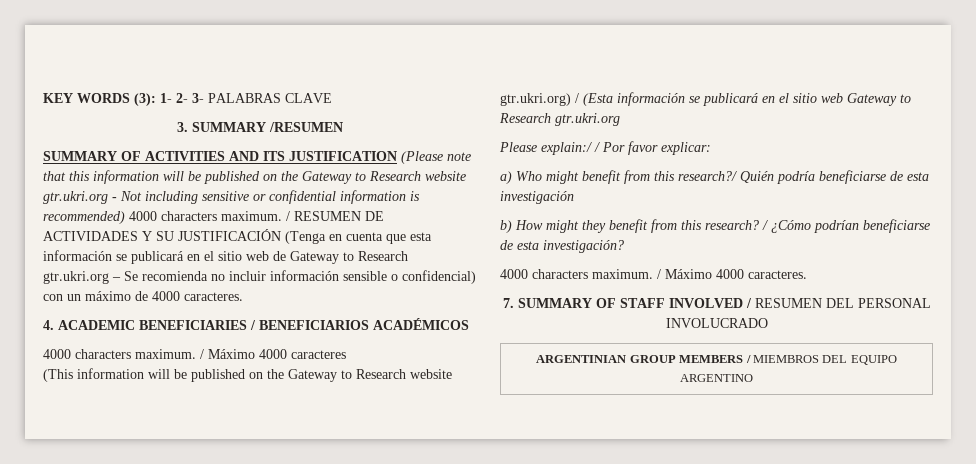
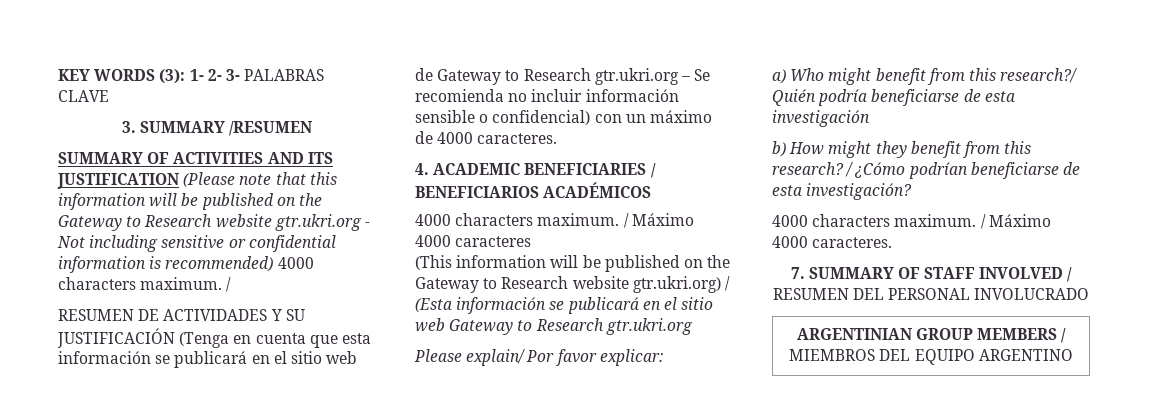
- SUMMARY OF ACTIVITIES AND ITS JUSTIFICATION (Please note that this information will be published on the Gateway to Research website gtr.ukri.org - Not including sensitive or confidential information is recommended) 4000 characters maximum. / RESUMEN DE ACTIVIDADES Y SU JUSTIFICACIÓN (Tenga en cuenta que esta información se publicará en el sitio web de Gateway to Research gtr.ukri.org – Se recomienda no incluir información sensible o confidencial) con un máximo de 4000 caracteres.
+ SUMMARY OF ACTIVITIES AND ITS JUSTIFICATION (Please note that this information will be published on the Gateway to Research website gtr.ukri.org - Not including sensitive or confidential information is recommended) 4000 characters maximum. /
+ RESUMEN DE ACTIVIDADES Y SU JUSTIFICACIÓN (Tenga en cuenta que esta información se publicará en el sitio web de Gateway to Research gtr.ukri.org – Se recomienda no incluir información sensible o confidencial) con un máximo de 4000 caracteres.
- Please explain:/ / Por favor explicar:
+ Please explain/ Por favor explicar:

